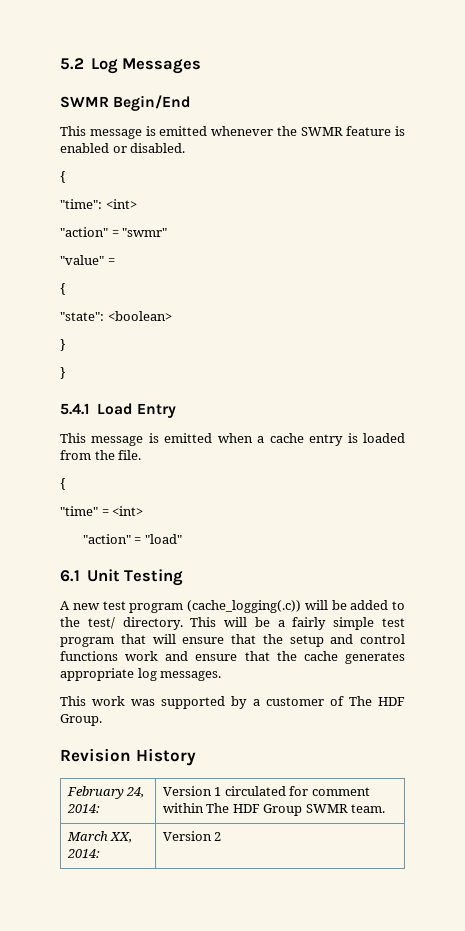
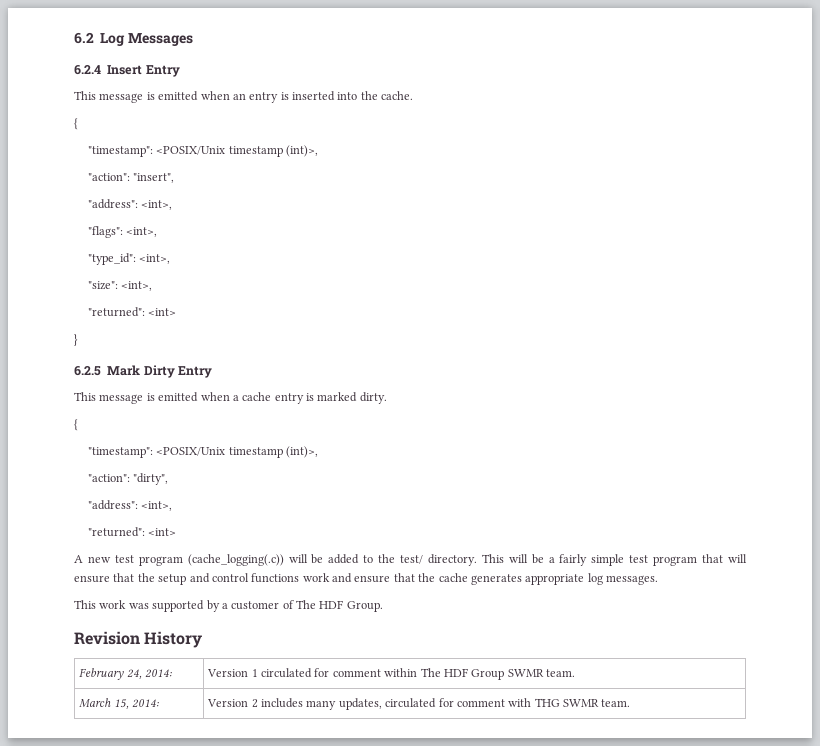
- 5.2 Log Messages
+ 6.2 Log Messages
- SWMR Begin/End
- This message is emitted whenever the SWMR feature is enabled or disabled.
+ 6.2.4 Insert Entry
+ This message is emitted when an entry is inserted into the cache.
  {
- "time": <int>
- "action" = "swmr"
- "value" =
- {
- "state": <boolean>
+ "timestamp": <POSIX/Unix timestamp (int)>,
+ "action": "insert",
+ "address": <int>,
+ "flags": <int>,
+ "type_id": <int>,
+ "size": <int>,
+ "returned": <int>
  }
- }
- 5.4.1 Load Entry
+ 6.2.5 Mark Dirty Entry
- This message is emitted when a cache entry is loaded from the file.
+ This message is emitted when a cache entry is marked dirty.
  {
- "time" = <int>
- "action" = "load"
- 6.1 Unit Testing
+ "timestamp": <POSIX/Unix timestamp (int)>,
+ "action": "dirty",
+ "address": <int>,
+ "returned": <int>
- March XX, 2014: | Version 2
+ March 15, 2014: | Version 2 includes many updates, circulated for comment with THG SWMR team.

